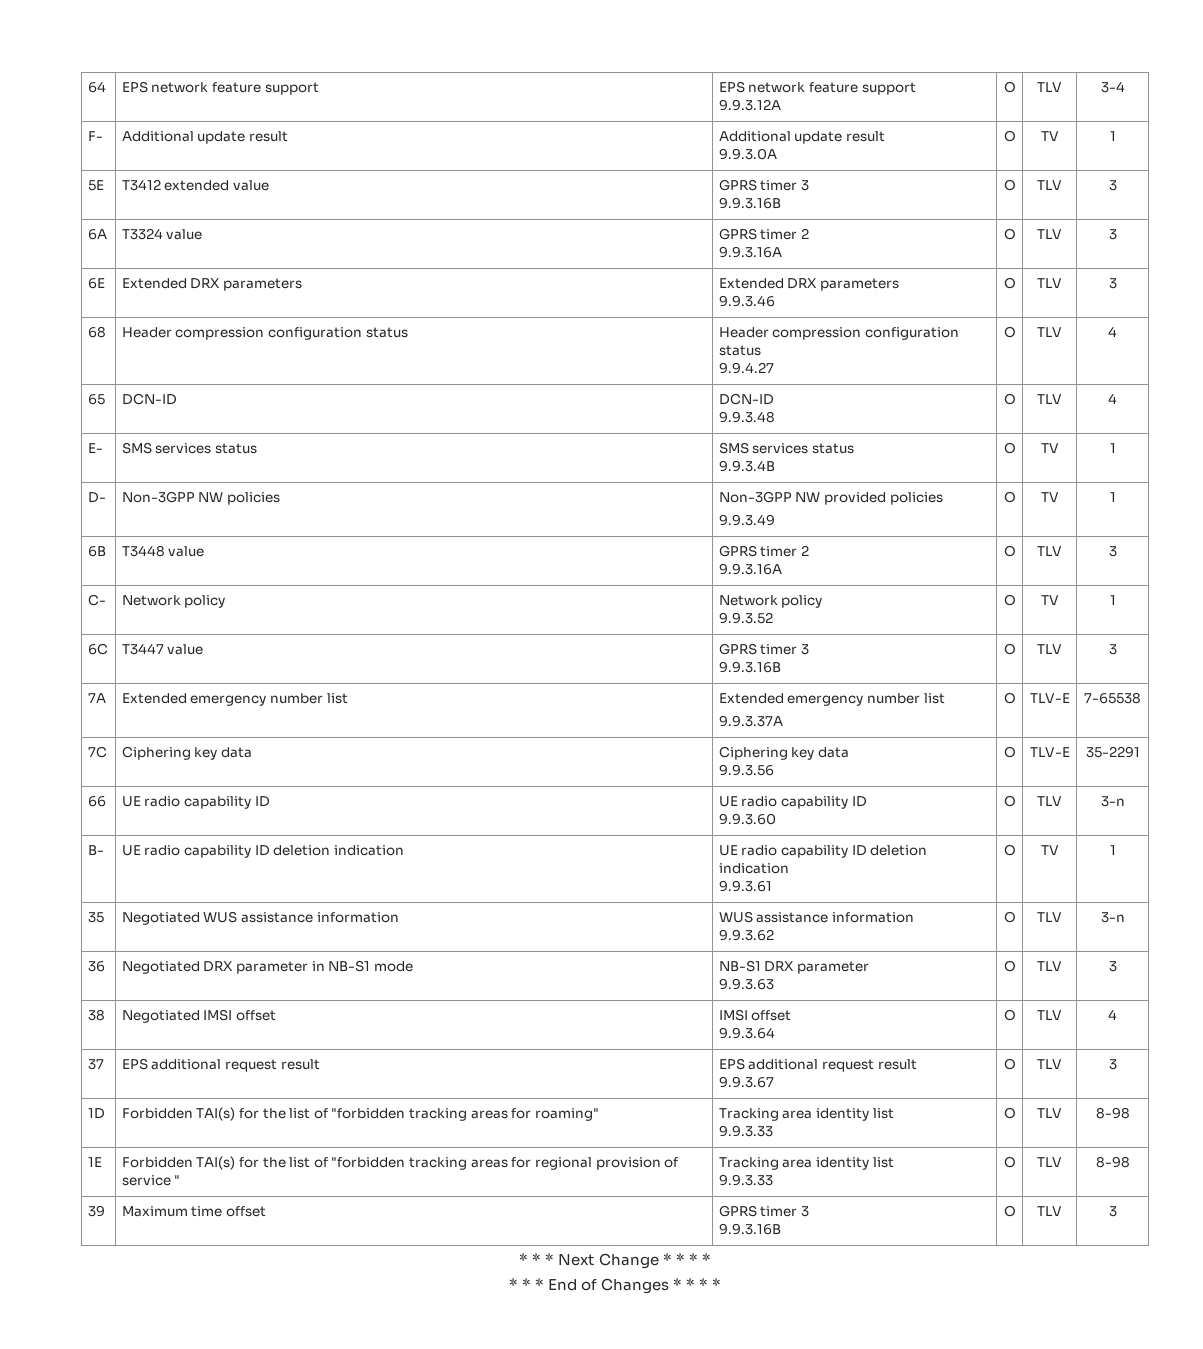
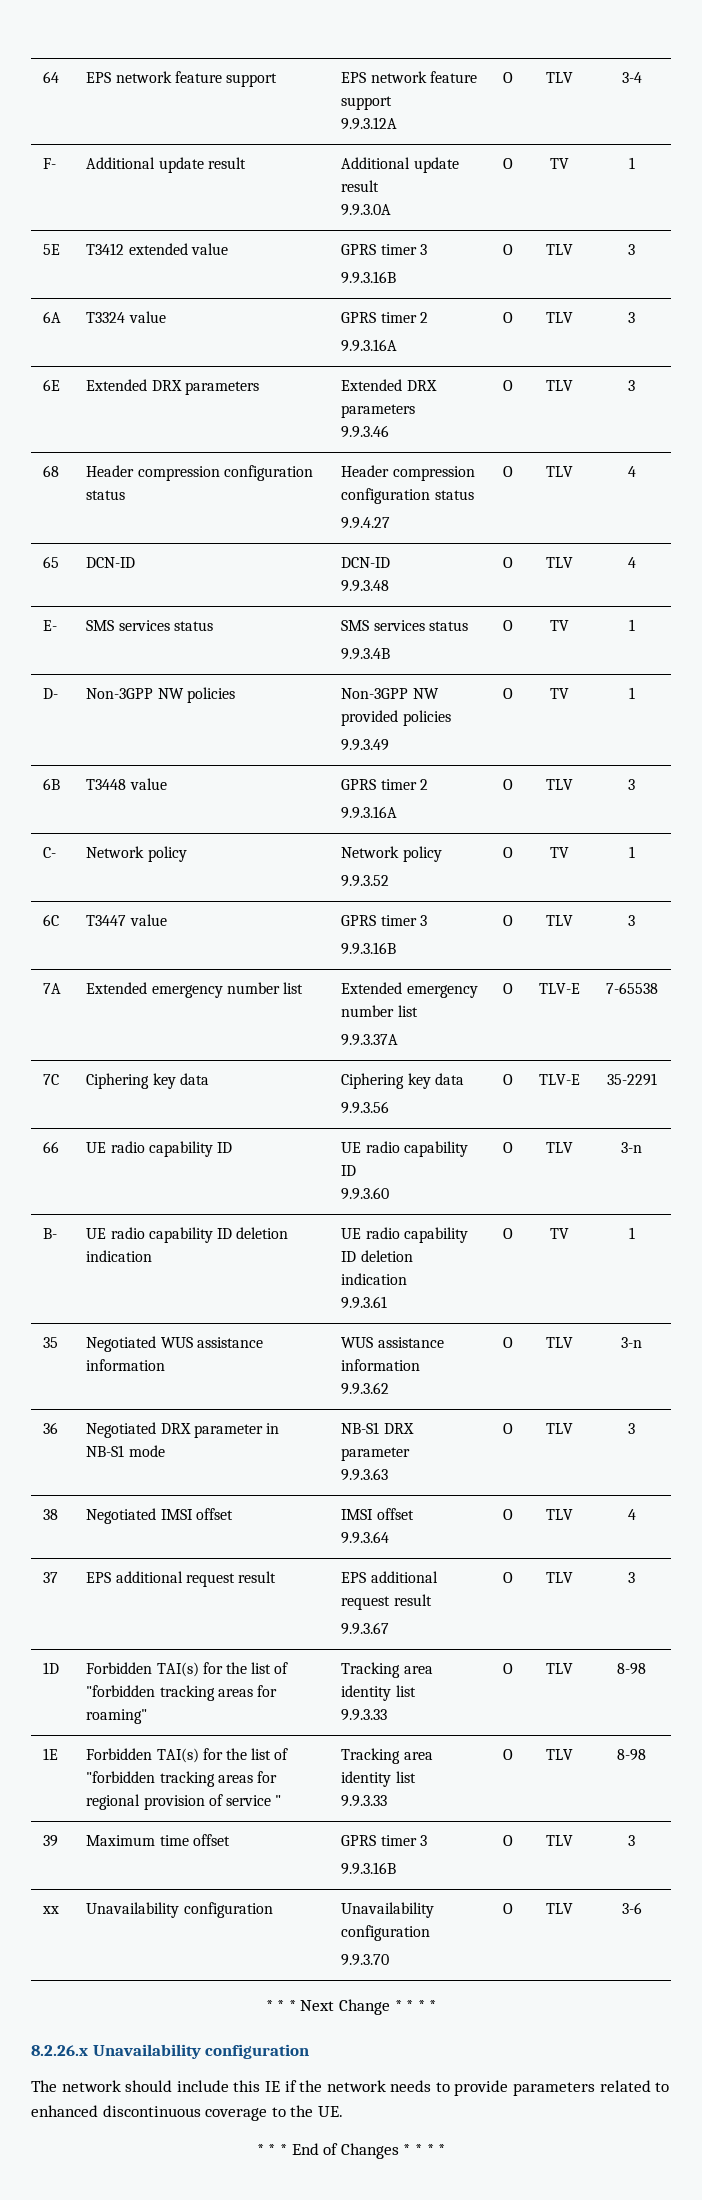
+ xx | Unavailability configuration | Unavailability configuration
+ 9.9.3.70 | O | TLV | 3-6
+ 8.2.26.x Unavailability configuration
+ The network should include this IE if the network needs to provide parameters related to enhanced discontinuous coverage to the UE.

